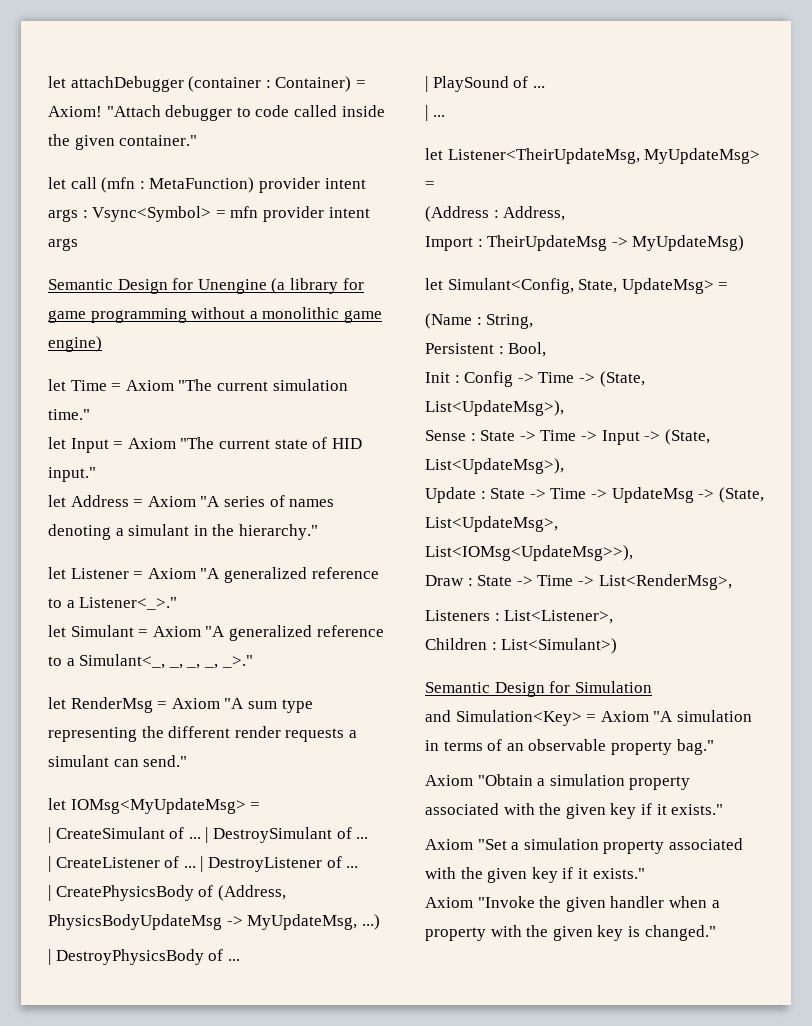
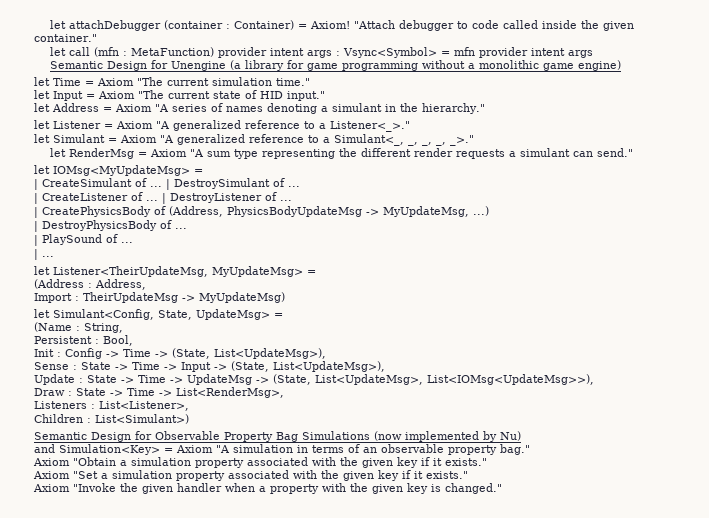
- Semantic Design for Simulation
+ Semantic Design for Observable Property Bag Simulations (now implemented by Nu)

